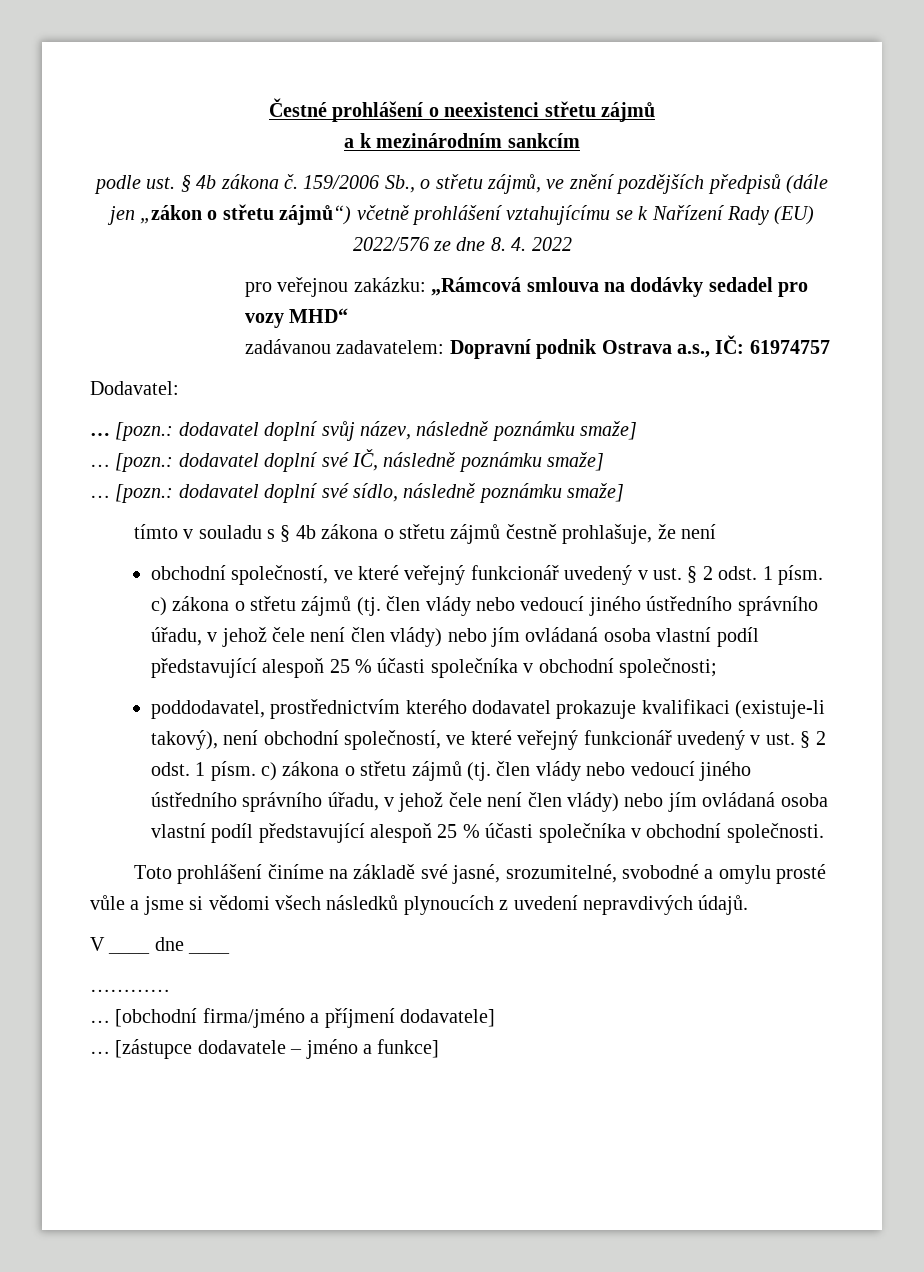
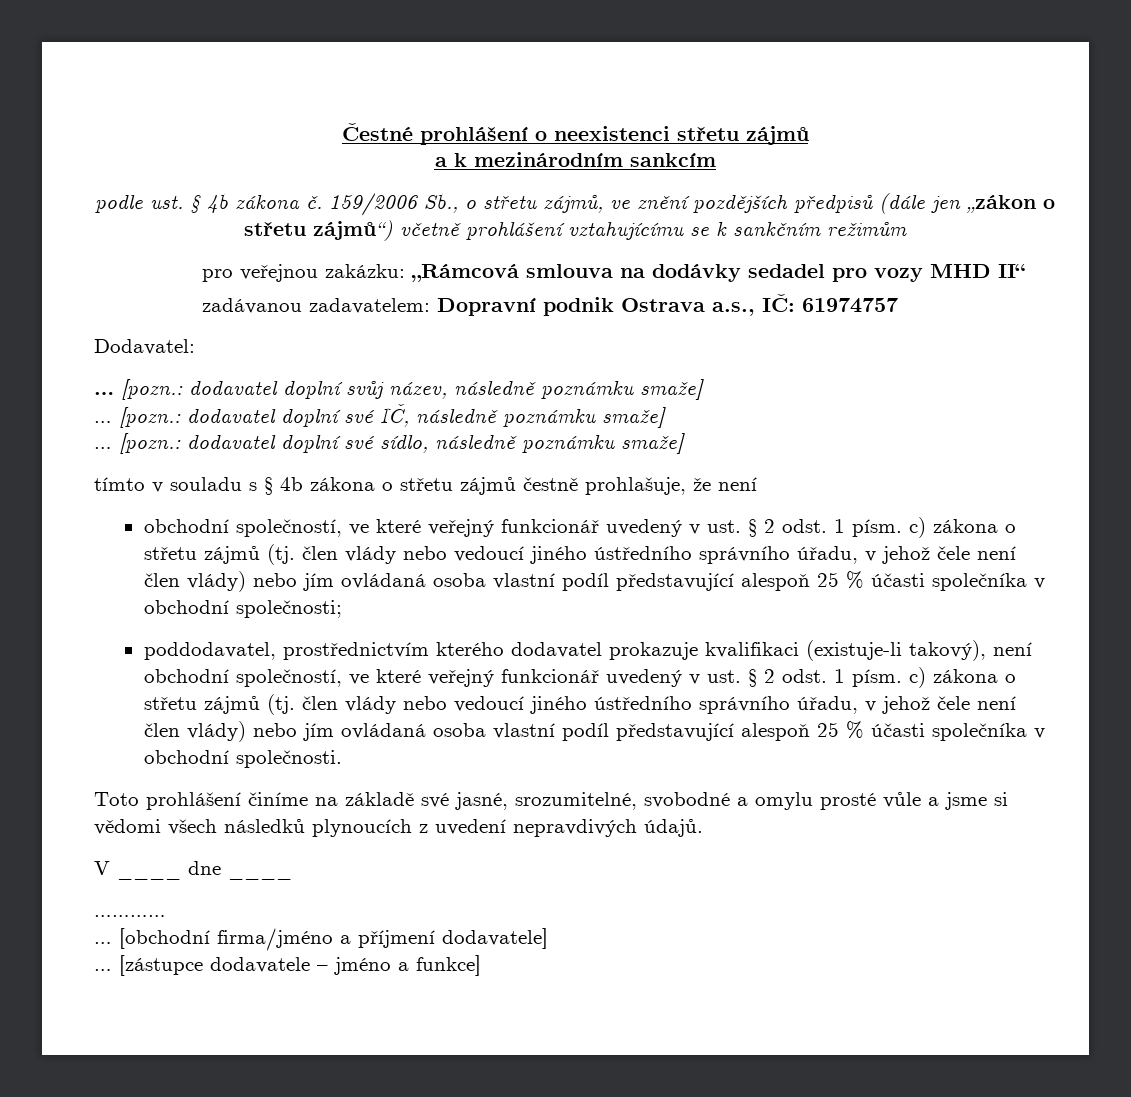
- 159/2006 Sb., o střetu zájmů, ve znění pozdějších předpisů (dále jen „zákon o střetu zájmů“) včetně prohlášení vztahujícímu se k Nařízení Rady (EU) 2022/576 ze dne 8. 4. 2022
+ 159/2006 Sb., o střetu zájmů, ve znění pozdějších předpisů (dále jen „zákon o střetu zájmů“) včetně prohlášení vztahujícímu se k sankčním režimům
- pro veřejnou zakázku: „Rámcová smlouva na dodávky sedadel pro vozy MHD“
+ pro veřejnou zakázku: „Rámcová smlouva na dodávky sedadel pro vozy MHD II“

